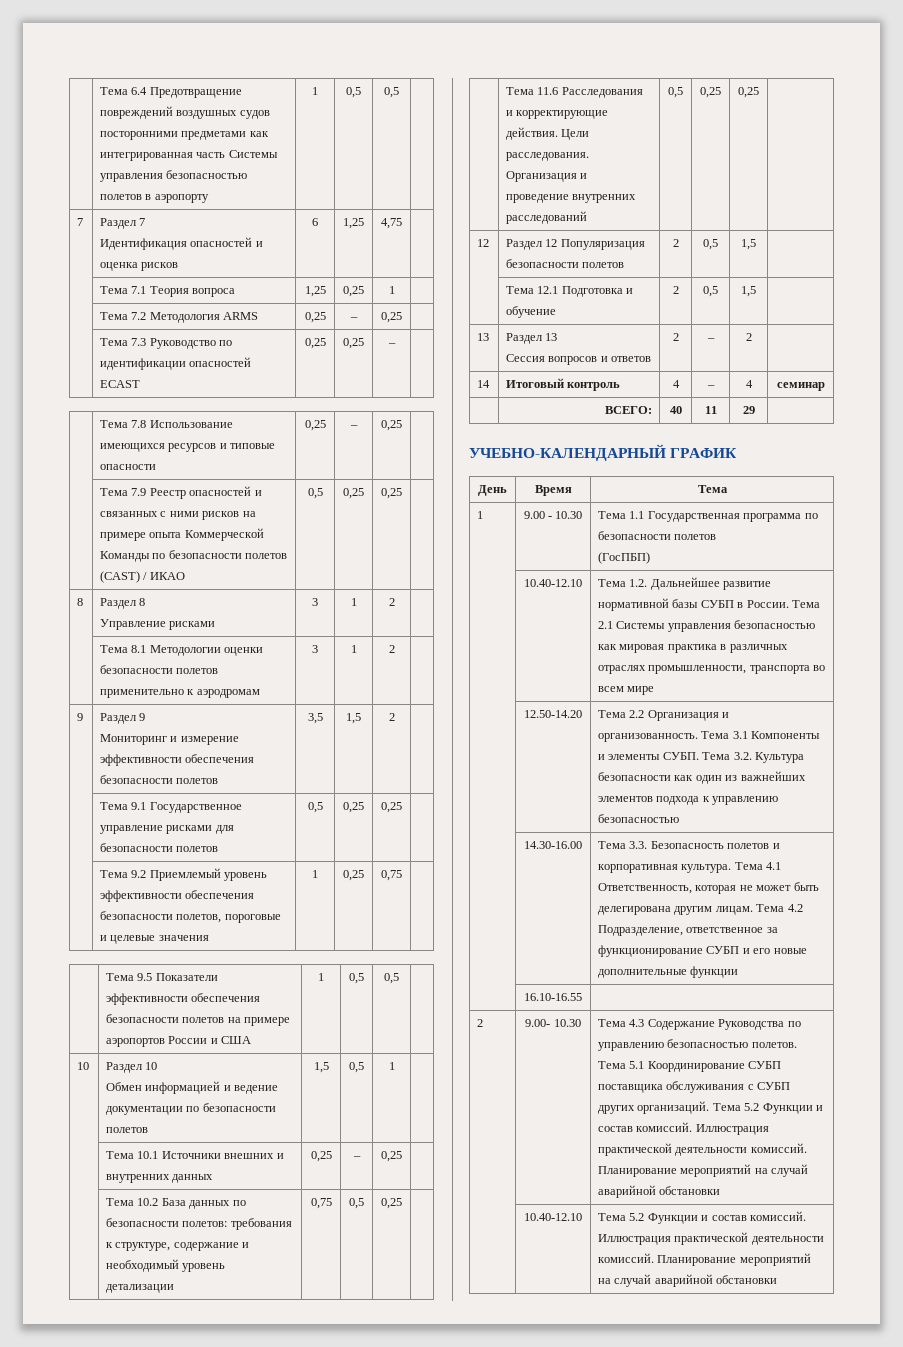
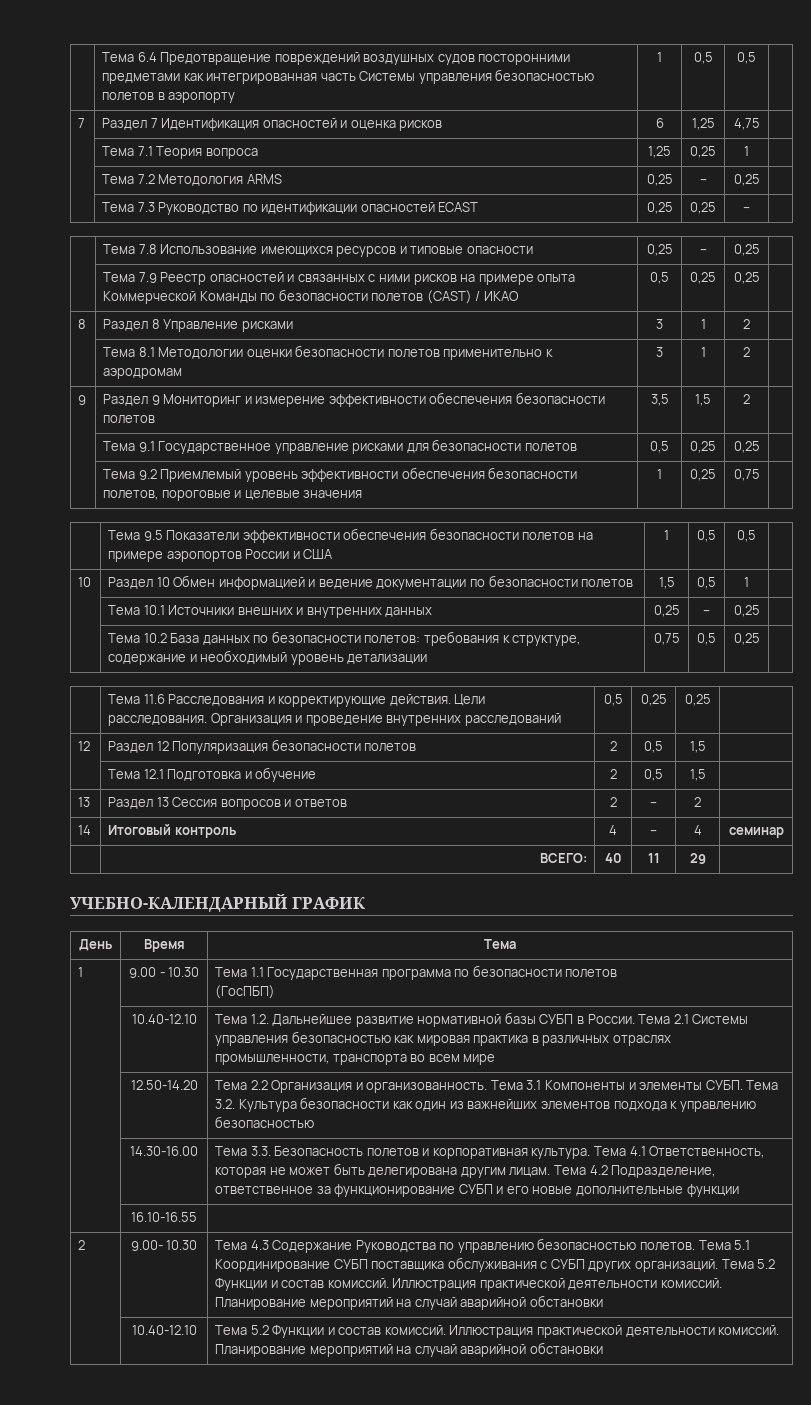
- 7 | Раздел 7
- Идентификация опасностей и оценка рисков | 6 | 1,25 | 4,75 |
+ 7 | Раздел 7 Идентификация опасностей и оценка рисков | 6 | 1,25 | 4,75 |
- 8 | Раздел 8
- Управление рисками | 3 | 1 | 2 |
+ 8 | Раздел 8 Управление рисками | 3 | 1 | 2 |
- 9 | Раздел 9
- Мониторинг и измерение эффективности обеспечения безопасности полетов | 3,5 | 1,5 | 2 |
+ 9 | Раздел 9 Мониторинг и измерение эффективности обеспечения безопасности полетов | 3,5 | 1,5 | 2 |
- 10 | Раздел 10
- Обмен информацией и ведение документации по безопасности полетов | 1,5 | 0,5 | 1 |
+ 10 | Раздел 10 Обмен информацией и ведение документации по безопасности полетов | 1,5 | 0,5 | 1 |
- 13 | Раздел 13
- Сессия вопросов и ответов | 2 | – | 2 |
+ 13 | Раздел 13 Сессия вопросов и ответов | 2 | – | 2 |

